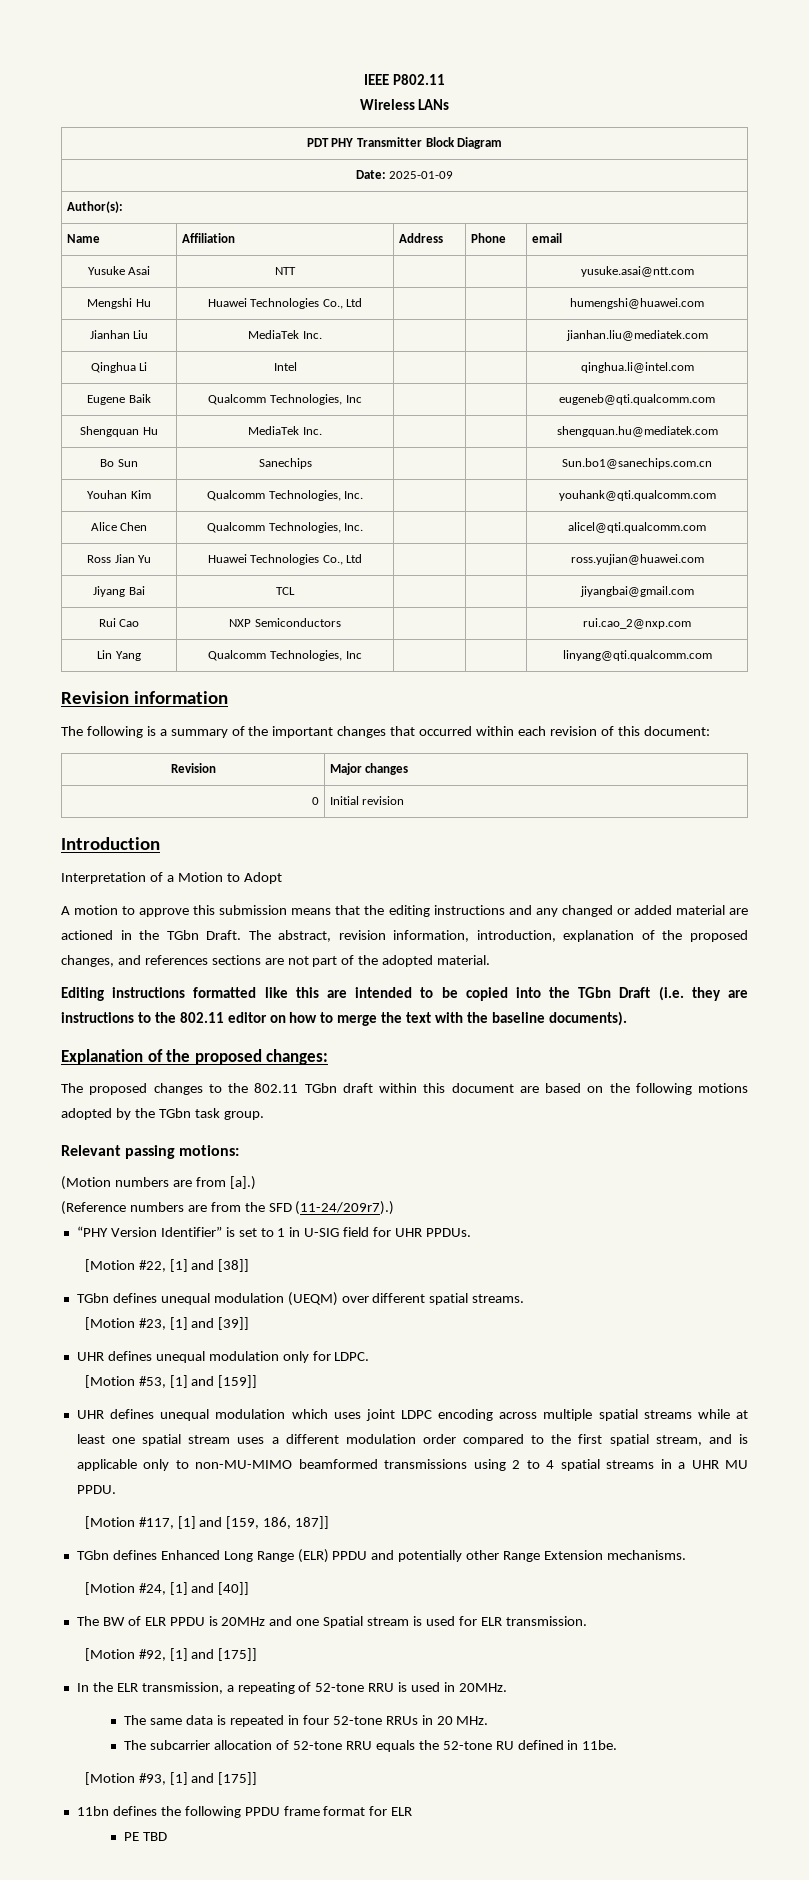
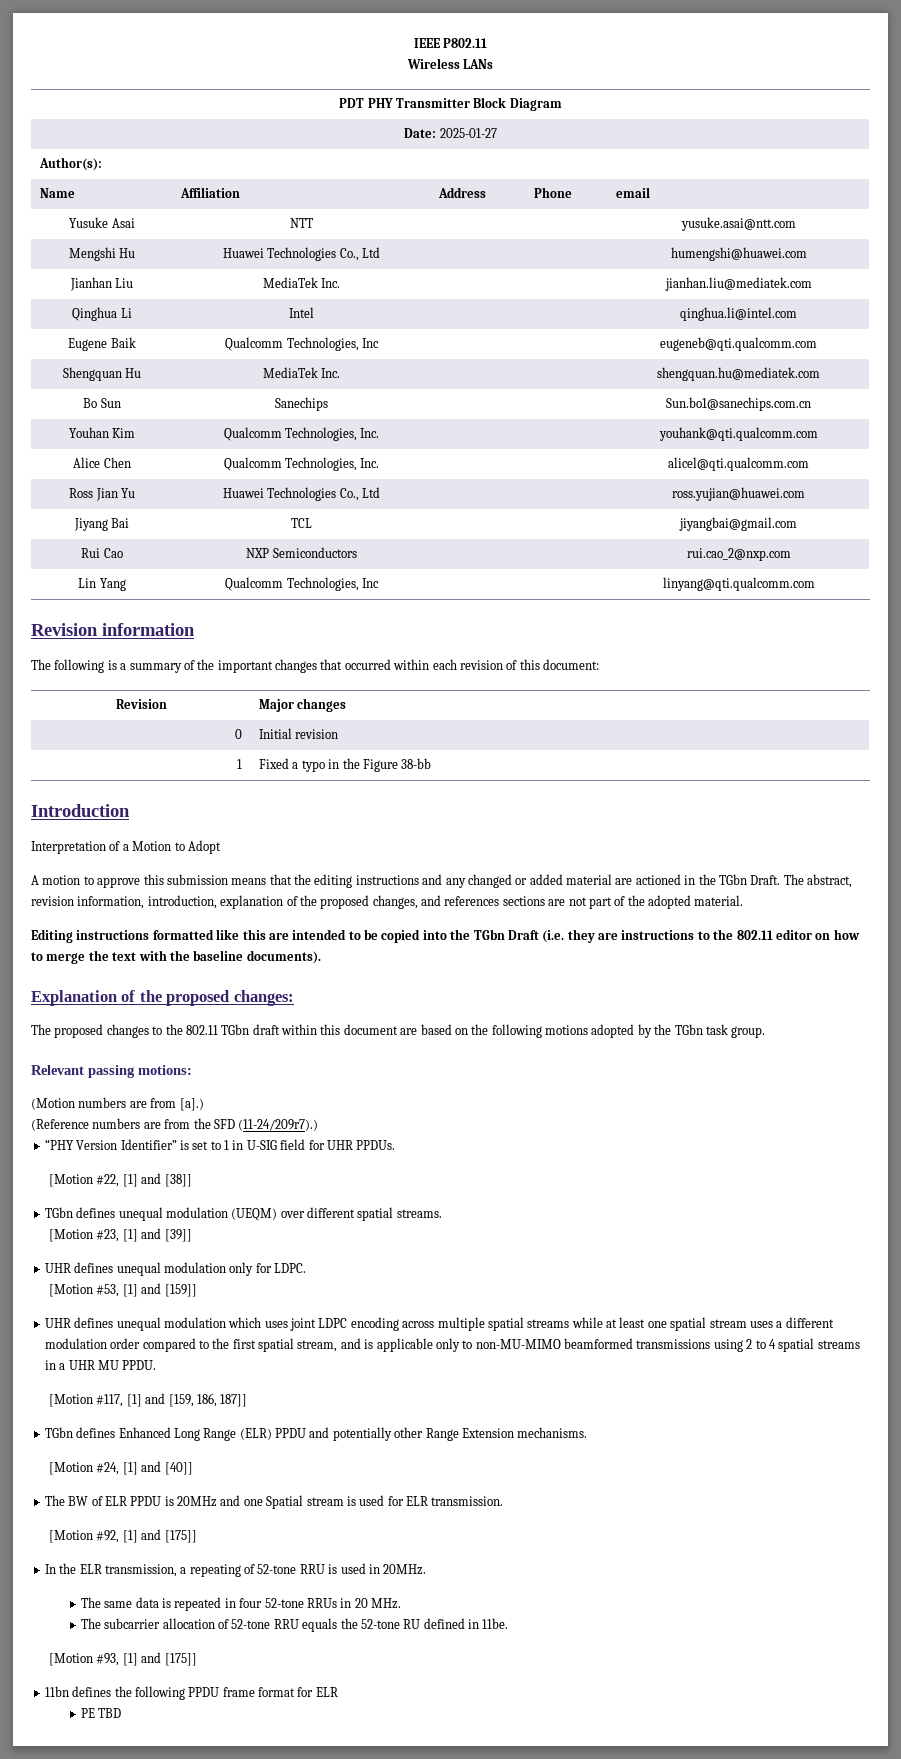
- Date: 2025-01-09
+ Date: 2025-01-27
+ 1 | Fixed a typo in the Figure 38-bb

